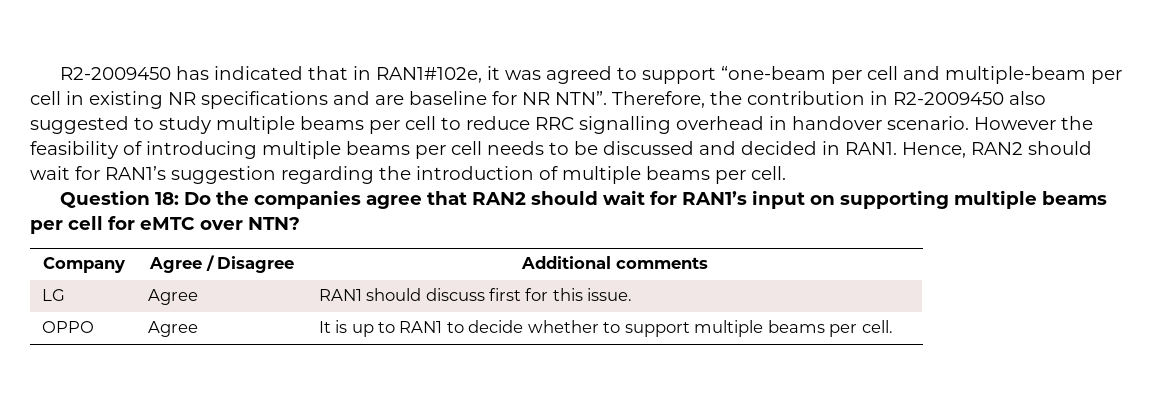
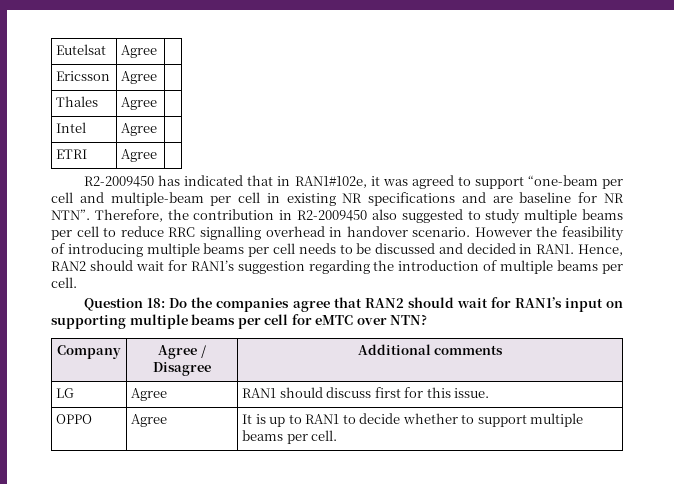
+ Eutelsat | Agree |
+ Ericsson | Agree |
+ Thales | Agree |
+ Intel | Agree |
+ ETRI | Agree |

